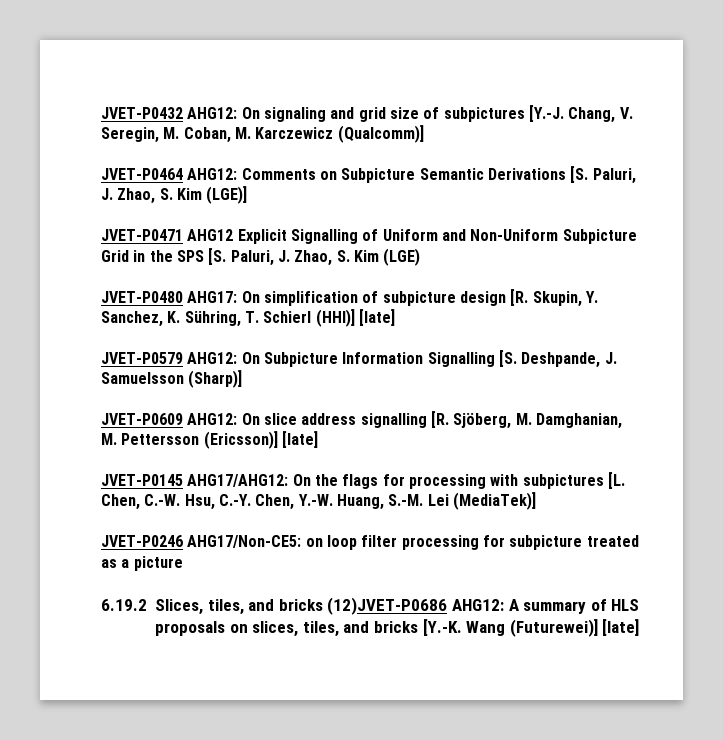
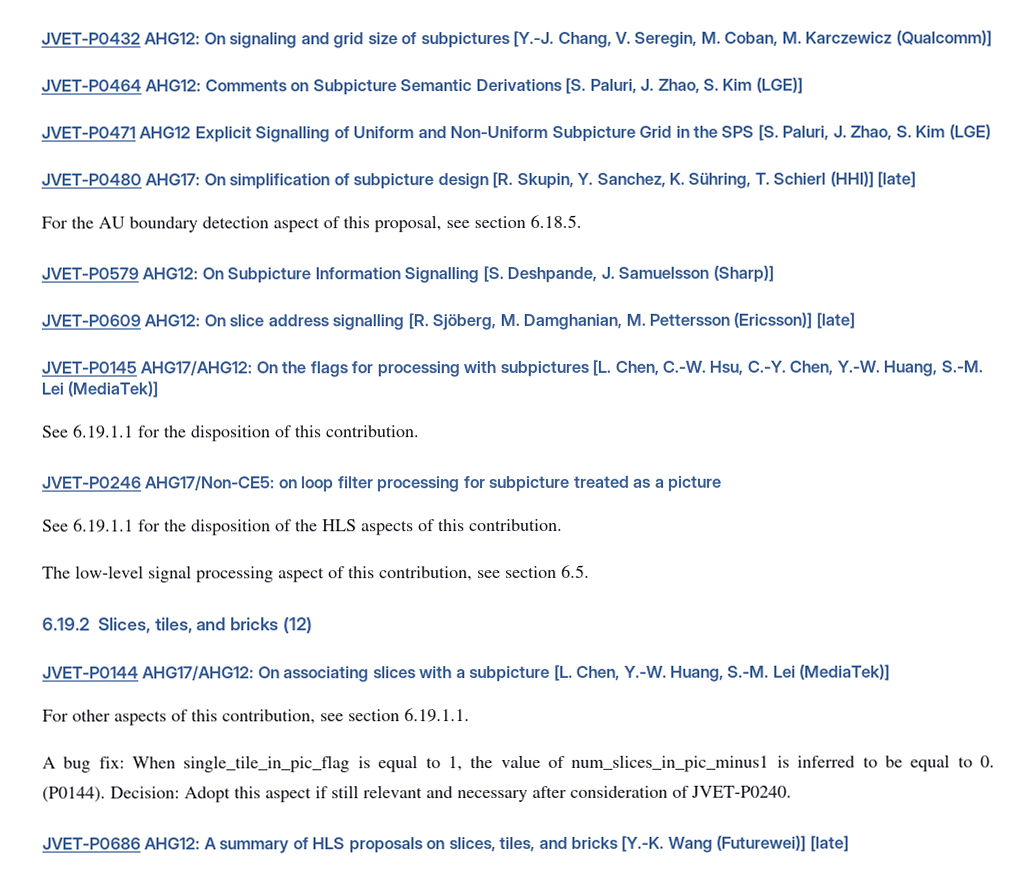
+ For the AU boundary detection aspect of this proposal, see section 6.18.5.
+ See 6.19.1.1 for the disposition of this contribution.
+ See 6.19.1.1 for the disposition of the HLS aspects of this contribution.
+ The low-level signal processing aspect of this contribution, see section 6.5.
- 6.19.2 Slices, tiles, and bricks (12)JVET-P0686 AHG12: A summary of HLS proposals on slices, tiles, and bricks [Y.-K. Wang (Futurewei)] [late]
+ 6.19.2 Slices, tiles, and bricks (12)
+ JVET-P0144 AHG17/AHG12: On associating slices with a subpicture [L. Chen, Y.-W. Huang, S.-M. Lei (MediaTek)]
+ For other aspects of this contribution, see section 6.19.1.1.
+ A bug fix: When single_tile_in_pic_flag is equal to 1, the value of num_slices_in_pic_minus1 is inferred to be equal to 0. (P0144). Decision: Adopt this aspect if still relevant and necessary after consideration of JVET-P0240.
+ JVET-P0686 AHG12: A summary of HLS proposals on slices, tiles, and bricks [Y.-K. Wang (Futurewei)] [late]

